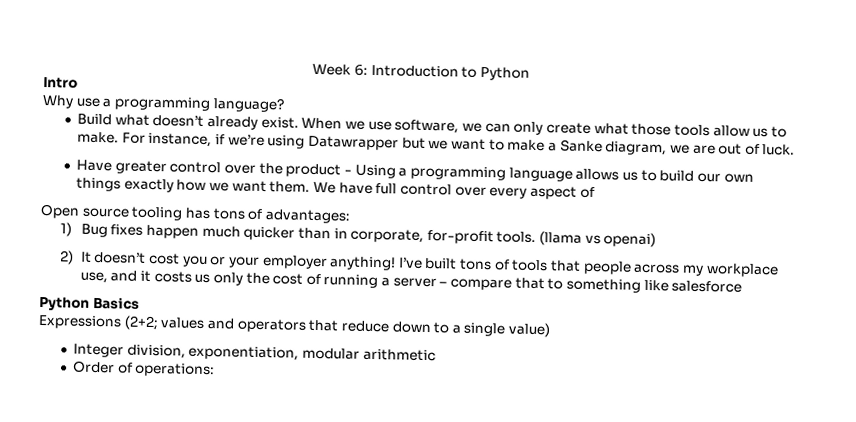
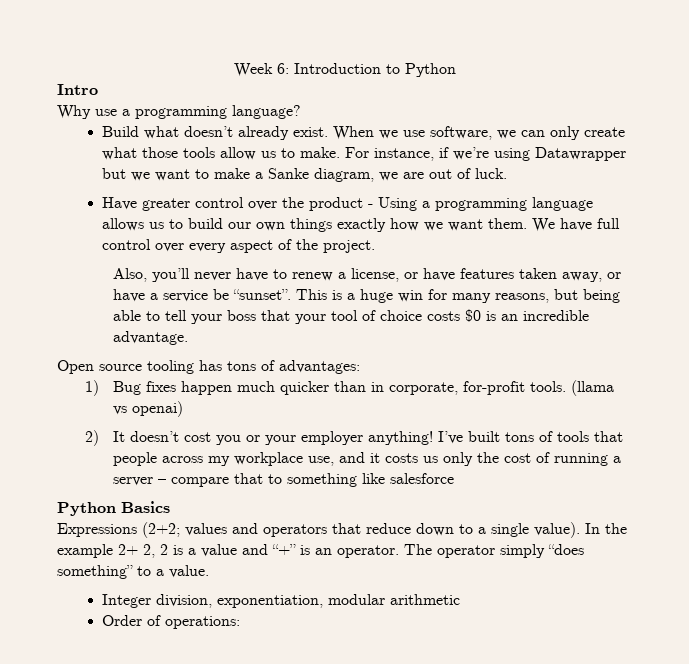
- We have full control over every aspect of
+ We have full control over every aspect of the project.
+ Also, you’ll never have to renew a license, or have features taken away, or have a service be “sunset”. This is a huge win for many reasons, but being able to tell your boss that your tool of choice costs $0 is an incredible advantage.
- Expressions (2+2; values and operators that reduce down to a single value)
+ Expressions (2+2; values and operators that reduce down to a single value). In the example 2+ 2, 2 is a value and “+” is an operator. The operator simply “does something” to a value.

